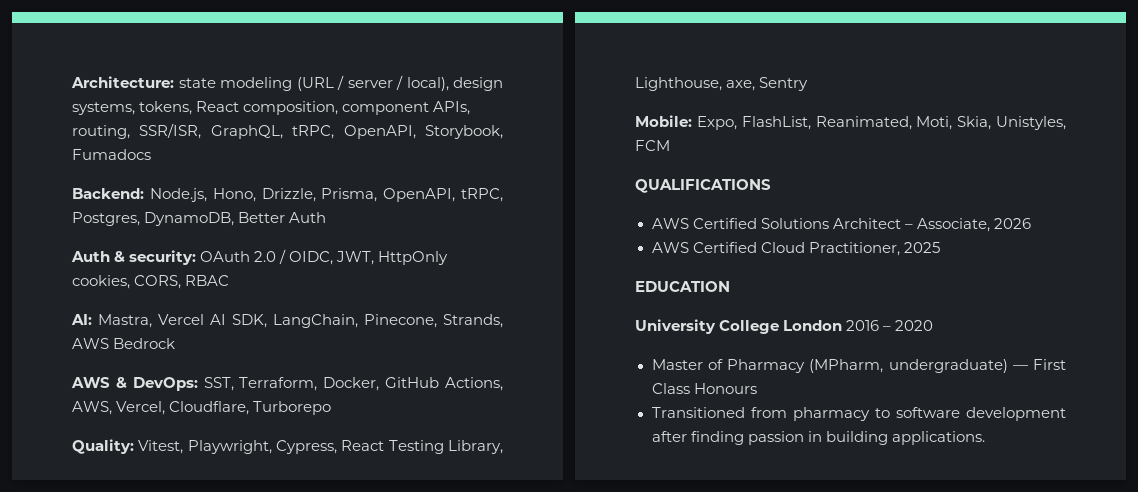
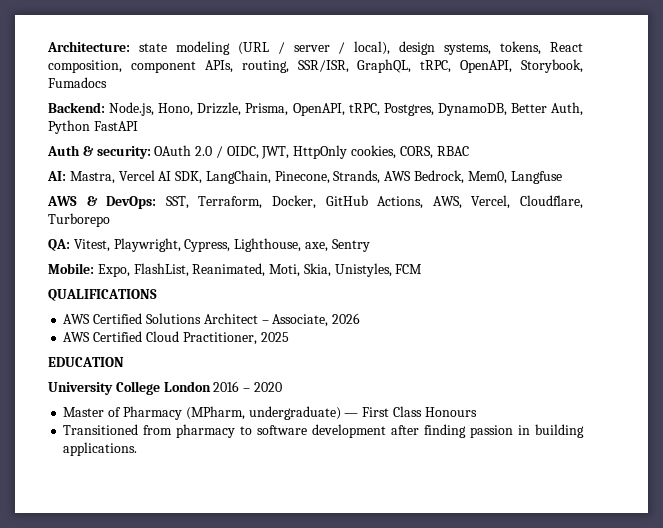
- Backend: Node.js, Hono, Drizzle, Prisma, OpenAPI, tRPC, Postgres, DynamoDB, Better Auth
+ Backend: Node.js, Hono, Drizzle, Prisma, OpenAPI, tRPC, Postgres, DynamoDB, Better Auth, Python FastAPI
- AI: Mastra, Vercel AI SDK, LangChain, Pinecone, Strands, AWS Bedrock
+ AI: Mastra, Vercel AI SDK, LangChain, Pinecone, Strands, AWS Bedrock, Mem0, Langfuse
- Quality: Vitest, Playwright, Cypress, React Testing Library, Lighthouse, axe, Sentry
+ QA: Vitest, Playwright, Cypress, Lighthouse, axe, Sentry

